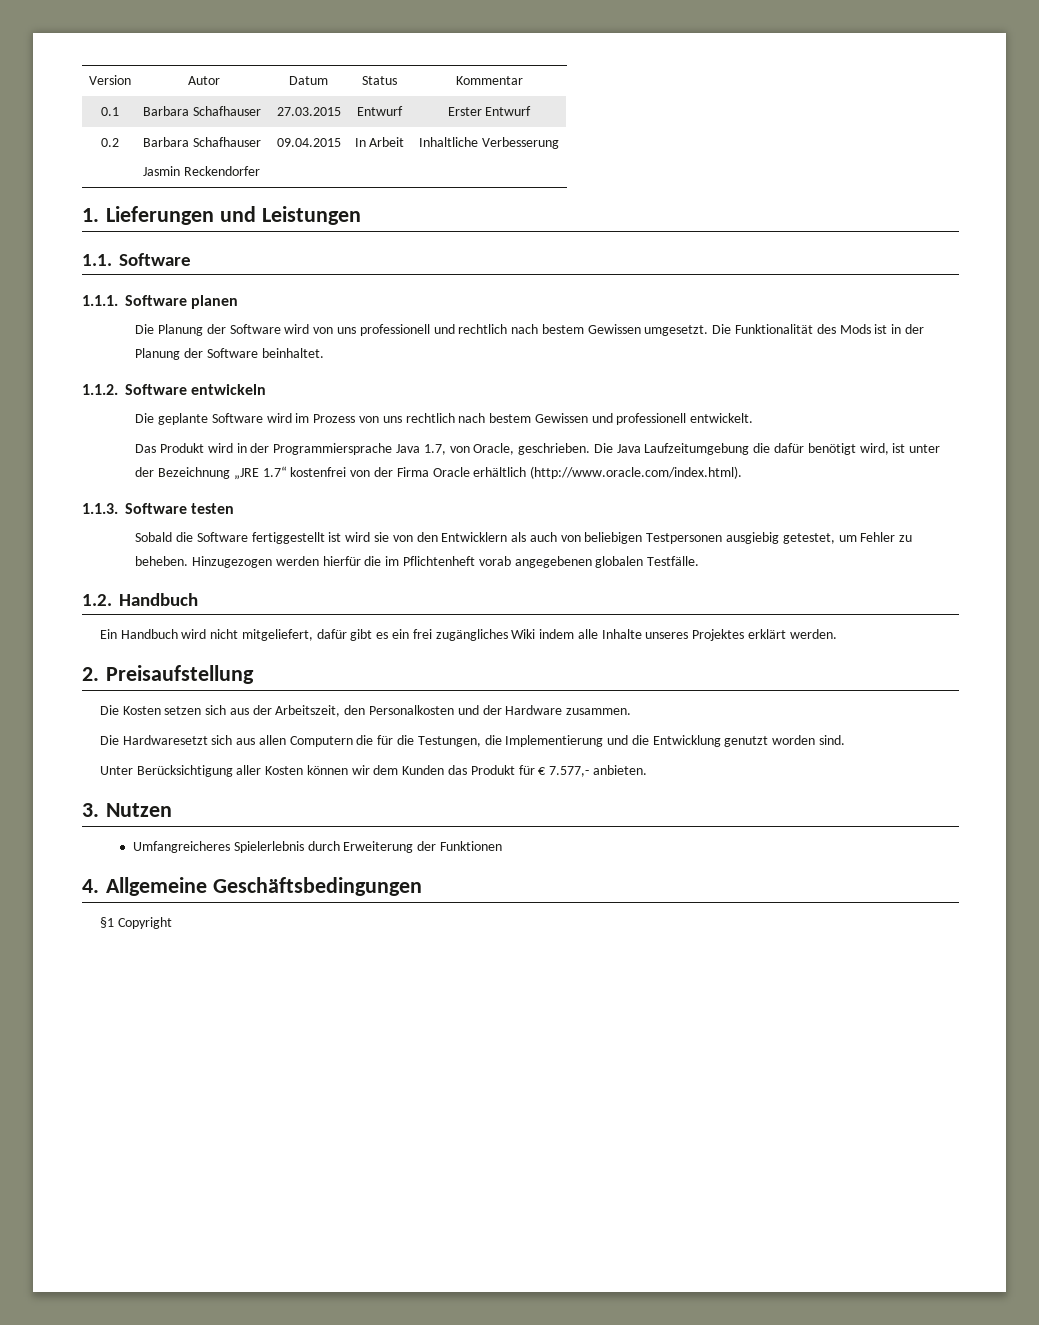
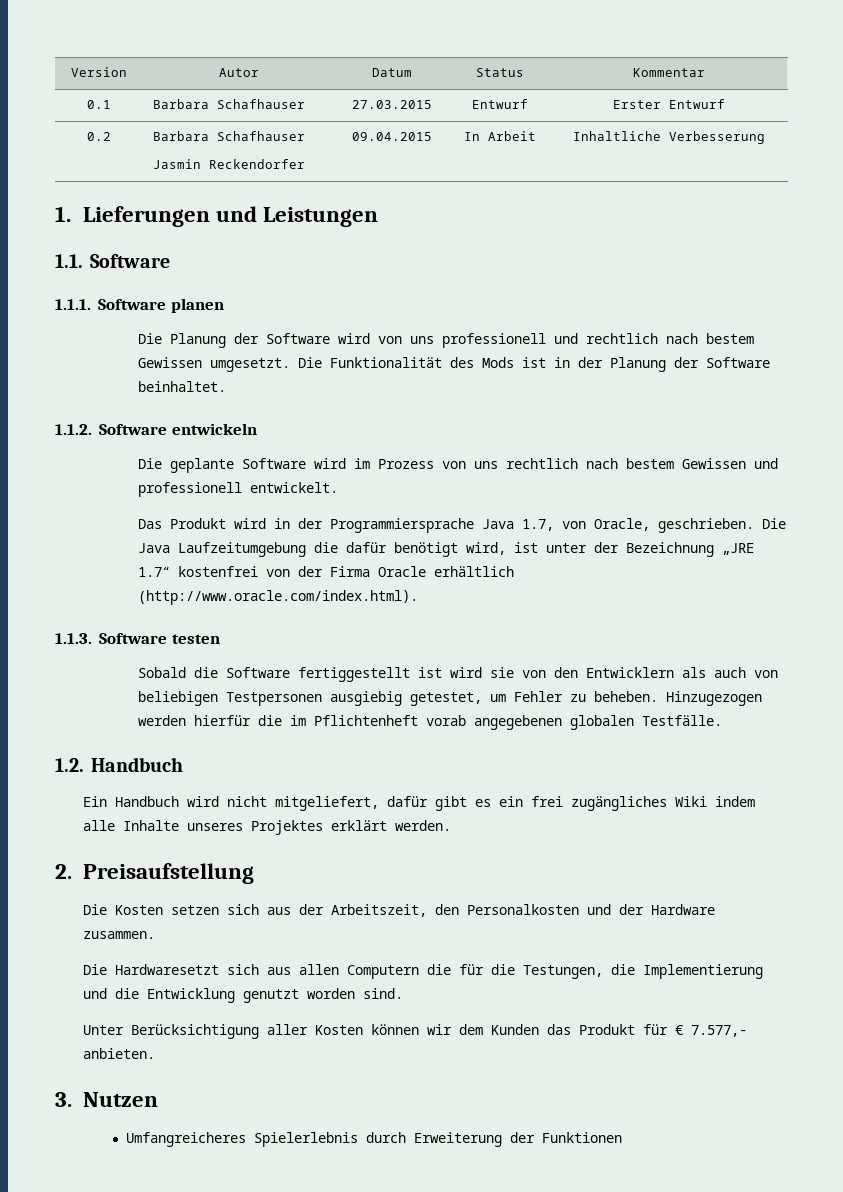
- 4. Allgemeine Geschäftsbedingungen
- §1 Copyright

